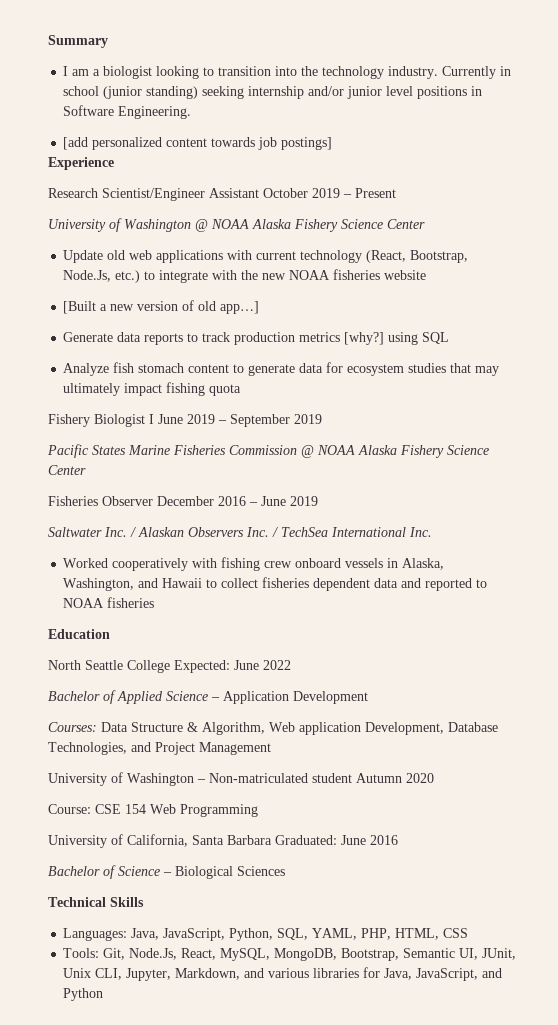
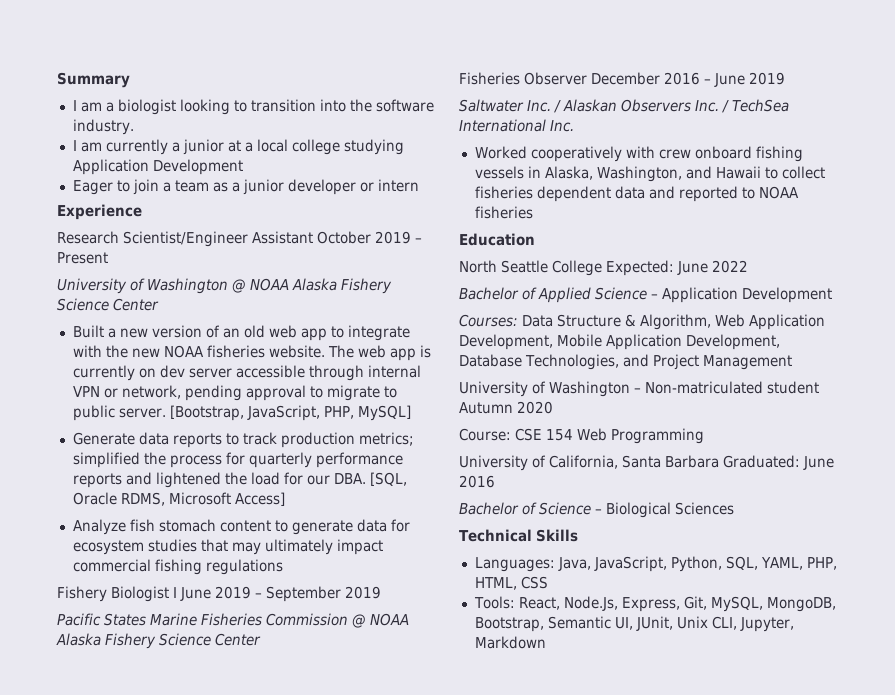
- I am a biologist looking to transition into the technology industry. Currently in school (junior standing) seeking internship and/or junior level positions in Software Engineering.
- [add personalized content towards job postings]
+ I am a biologist looking to transition into the software industry.
+ I am currently a junior at a local college studying Application Development
+ Eager to join a team as a junior developer or intern
- Update old web applications with current technology (React, Bootstrap, Node.Js, etc.) to integrate with the new NOAA fisheries website
- [Built a new version of old app…]
+ Built a new version of an old web app to integrate with the new NOAA fisheries website. The web app is currently on dev server accessible through internal VPN or network, pending approval to migrate to public server. [Bootstrap, JavaScript, PHP, MySQL]
- Generate data reports to track production metrics [why?] using SQL
+ Generate data reports to track production metrics; simplified the process for quarterly performance reports and lightened the load for our DBA. [SQL, Oracle RDMS, Microsoft Access]
- Analyze fish stomach content to generate data for ecosystem studies that may ultimately impact fishing quota
+ Analyze fish stomach content to generate data for ecosystem studies that may ultimately impact commercial fishing regulations
- Worked cooperatively with fishing crew onboard vessels in Alaska, Washington, and Hawaii to collect fisheries dependent data and reported to NOAA fisheries
+ Worked cooperatively with crew onboard fishing vessels in Alaska, Washington, and Hawaii to collect fisheries dependent data and reported to NOAA fisheries
- Courses: Data Structure & Algorithm, Web application Development, Database Technologies, and Project Management
+ Courses: Data Structure & Algorithm, Web Application Development, Mobile Application Development, Database Technologies, and Project Management
- Tools: Git, Node.Js, React, MySQL, MongoDB, Bootstrap, Semantic UI, JUnit, Unix CLI, Jupyter, Markdown, and various libraries for Java, JavaScript, and Python
+ Tools: React, Node.Js, Express, Git, MySQL, MongoDB, Bootstrap, Semantic UI, JUnit, Unix CLI, Jupyter, Markdown

